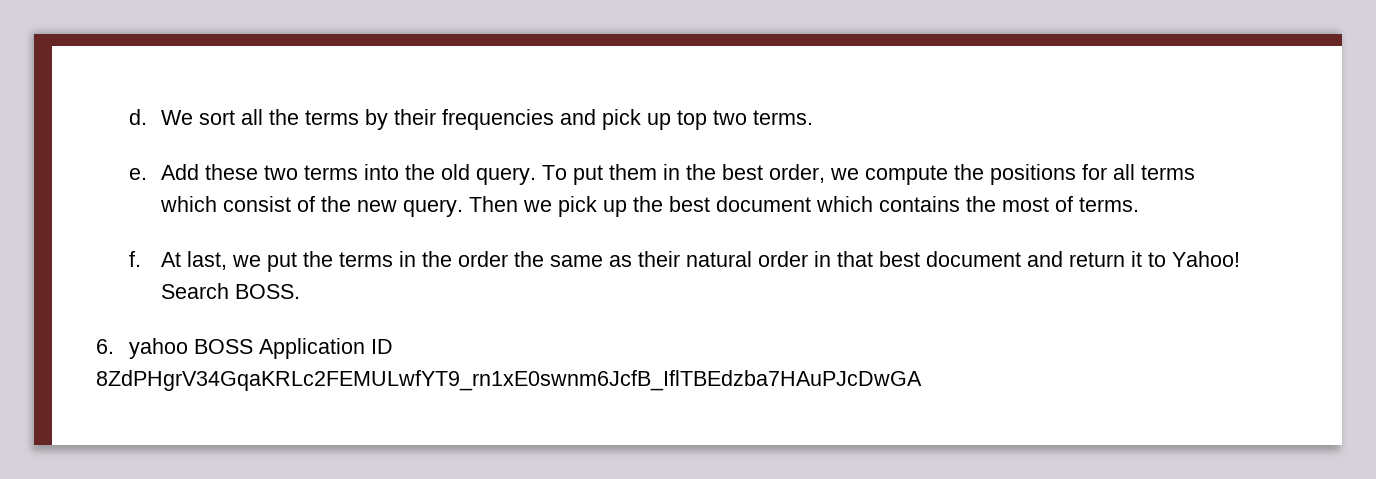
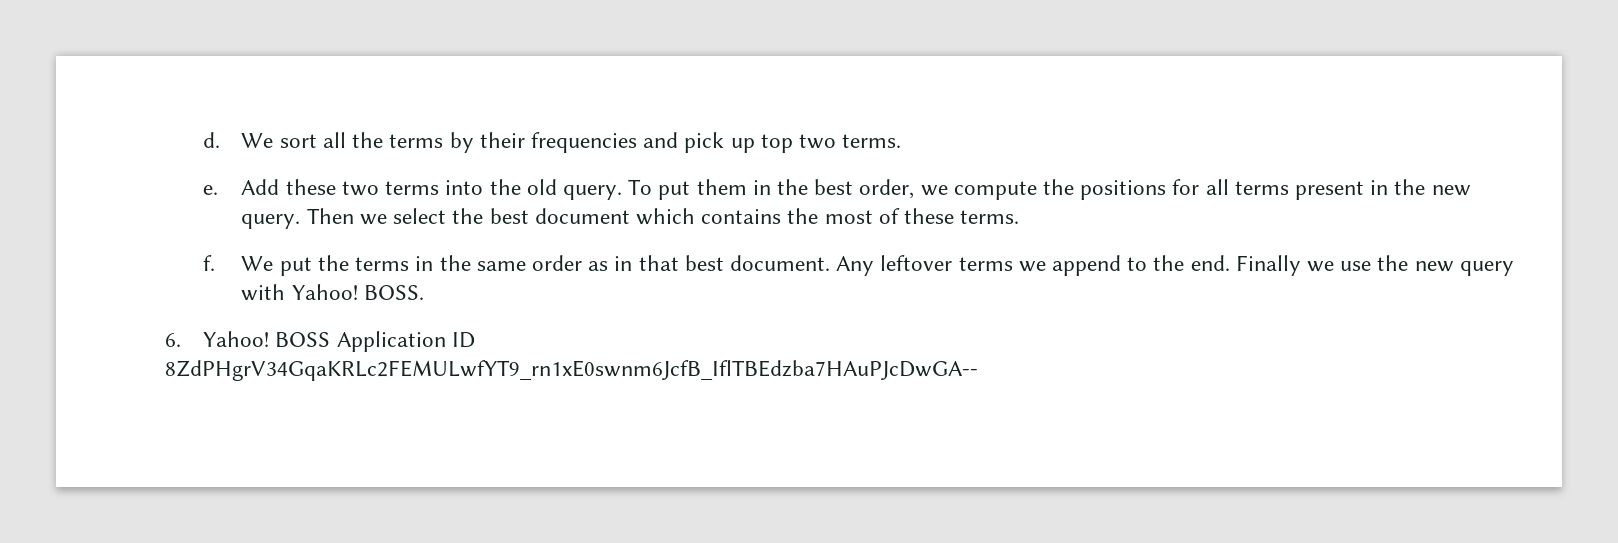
- To put them in the best order, we compute the positions for all terms which consist of the new query.
+ To put them in the best order, we compute the positions for all terms present in the new query.
- Then we pick up the best document which contains the most of terms.
+ Then we select the best document which contains the most of these terms.
- At last, we put the terms in the order the same as their natural order in that best document and return it to Yahoo! Search BOSS.
+ We put the terms in the same order as in that best document. Any leftover terms we append to the end. Finally we use the new query with Yahoo! BOSS.
- 6. yahoo BOSS Application ID
+ 6. Yahoo! BOSS Application ID
- 8ZdPHgrV34GqaKRLc2FEMULwfYT9_rn1xE0swnm6JcfB_IflTBEdzba7HAuPJcDwGA
+ 8ZdPHgrV34GqaKRLc2FEMULwfYT9_rn1xE0swnm6JcfB_IflTBEdzba7HAuPJcDwGA--

